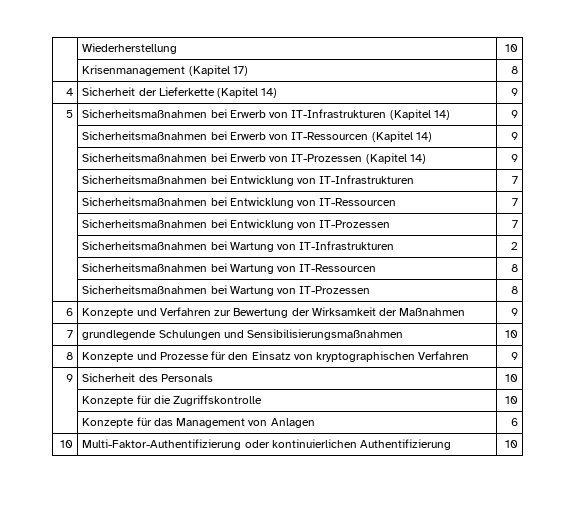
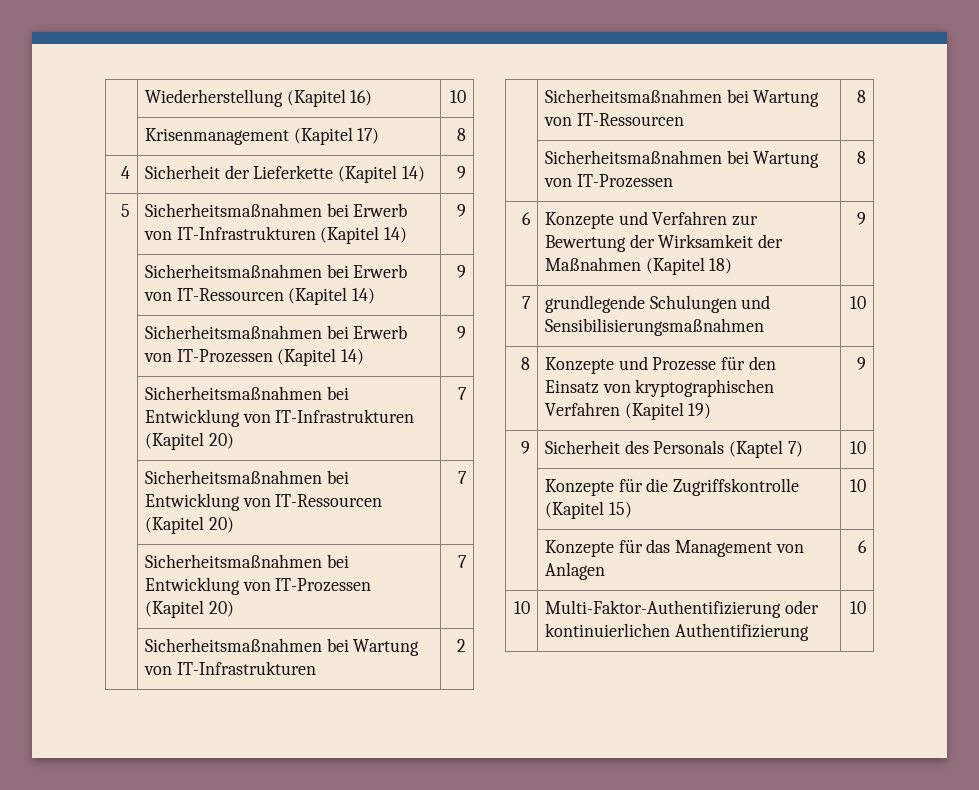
- | Wiederherstellung | 10
+ | Wiederherstellung (Kapitel 16) | 10
- | Sicherheitsmaßnahmen bei Entwicklung von IT-Infrastrukturen | 7
+ | Sicherheitsmaßnahmen bei Entwicklung von IT-Infrastrukturen (Kapitel 20) | 7
- | Sicherheitsmaßnahmen bei Entwicklung von IT-Ressourcen | 7
+ | Sicherheitsmaßnahmen bei Entwicklung von IT-Ressourcen (Kapitel 20) | 7
- | Sicherheitsmaßnahmen bei Entwicklung von IT-Prozessen | 7
+ | Sicherheitsmaßnahmen bei Entwicklung von IT-Prozessen (Kapitel 20) | 7
- 6 | Konzepte und Verfahren zur Bewertung der Wirksamkeit der Maßnahmen | 9
+ 6 | Konzepte und Verfahren zur Bewertung der Wirksamkeit der Maßnahmen (Kapitel 18) | 9
- 8 | Konzepte und Prozesse für den Einsatz von kryptographischen Verfahren | 9
+ 8 | Konzepte und Prozesse für den Einsatz von kryptographischen Verfahren (Kapitel 19) | 9
- 9 | Sicherheit des Personals | 10
+ 9 | Sicherheit des Personals (Kaptel 7) | 10
- | Konzepte für die Zugriffskontrolle | 10
+ | Konzepte für die Zugriffskontrolle (Kapitel 15) | 10

